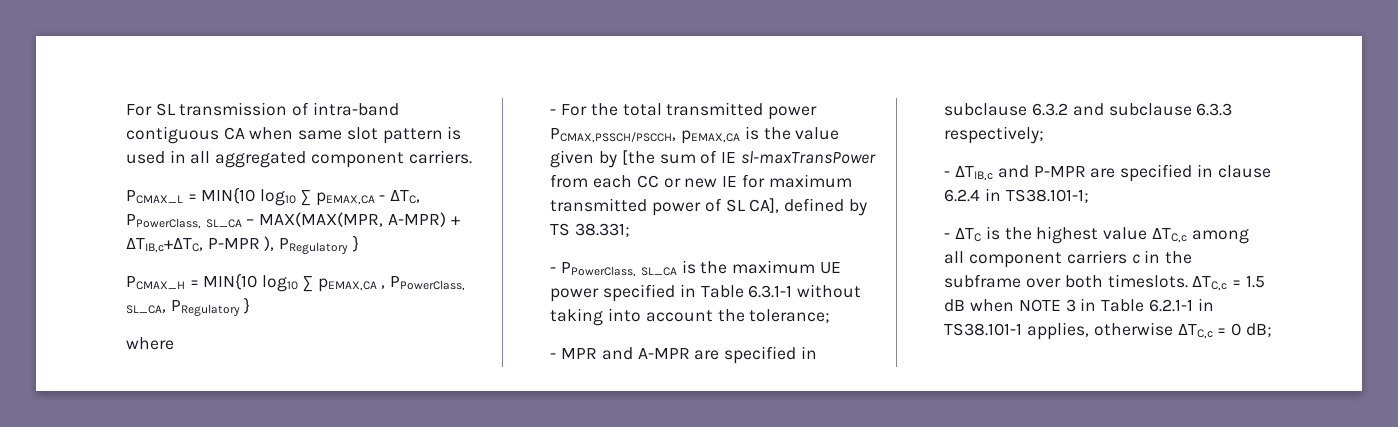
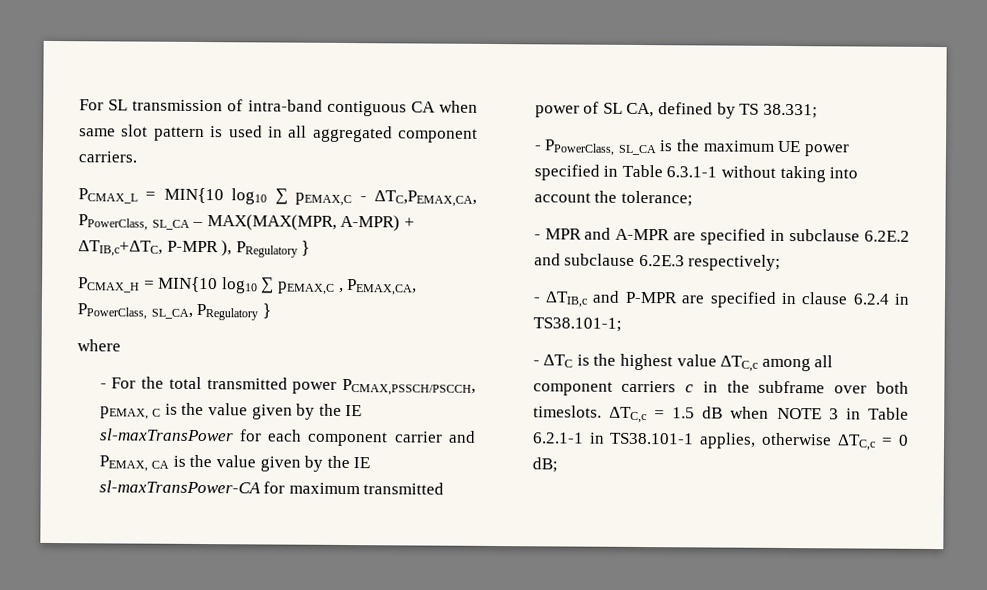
- PCMAX_L = MIN{10 log10 ∑ pEMAX,CA - ΔTC, PPowerClass, SL_CA – MAX(MAX(MPR, A-MPR) + ΔTIB,c+ΔTC, P-MPR ), PRegulatory }
+ PCMAX_L = MIN{10 log10 ∑ pEMAX,C - ΔTC,PEMAX,CA, PPowerClass, SL_CA – MAX(MAX(MPR, A-MPR) + ΔTIB,c+ΔTC, P-MPR ), PRegulatory }
- PCMAX_H = MIN{10 log10 ∑ pEMAX,CA , PPowerClass, SL_CA, PRegulatory }
+ PCMAX_H = MIN{10 log10 ∑ pEMAX,C , PEMAX,CA, PPowerClass, SL_CA, PRegulatory }
- - For the total transmitted power PCMAX,PSSCH/PSCCH, pEMAX,CA is the value given by [the sum of IE sl-maxTransPower from each CC or new IE for maximum transmitted power of SL CA], defined by TS 38.331;
+ - For the total transmitted power PCMAX,PSSCH/PSCCH, pEMAX, C is the value given by the IE sl-maxTransPower for each component carrier and PEMAX, CA is the value given by the IE sl-maxTransPower-CA for maximum transmitted power of SL CA, defined by TS 38.331;
- - MPR and A-MPR are specified in subclause 6.3.2 and subclause 6.3.3 respectively;
+ - MPR and A-MPR are specified in subclause 6.2E.2 and subclause 6.2E.3 respectively;

